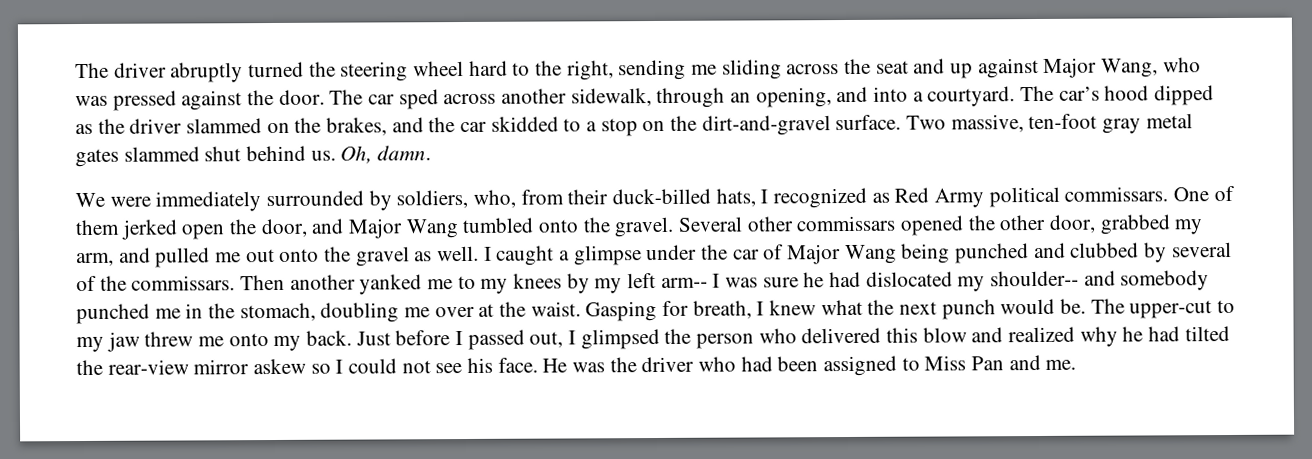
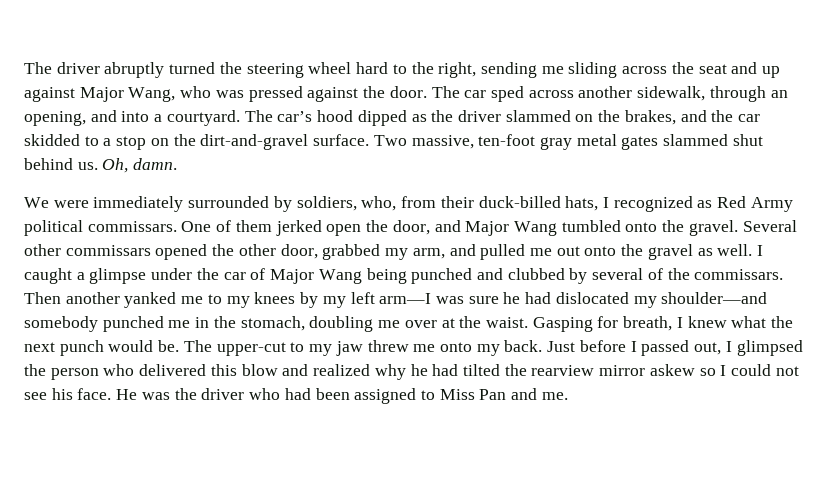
- Then another yanked me to my knees by my left arm-- I was sure he had dislocated my shoulder-- and somebody punched me in the stomach, doubling me over at the waist.
+ Then another yanked me to my knees by my left arm—I was sure he had dislocated my shoulder—and somebody punched me in the stomach, doubling me over at the waist.
- Just before I passed out, I glimpsed the person who delivered this blow and realized why he had tilted the rear-view mirror askew so I could not see his face.
+ Just before I passed out, I glimpsed the person who delivered this blow and realized why he had tilted the rearview mirror askew so I could not see his face.

